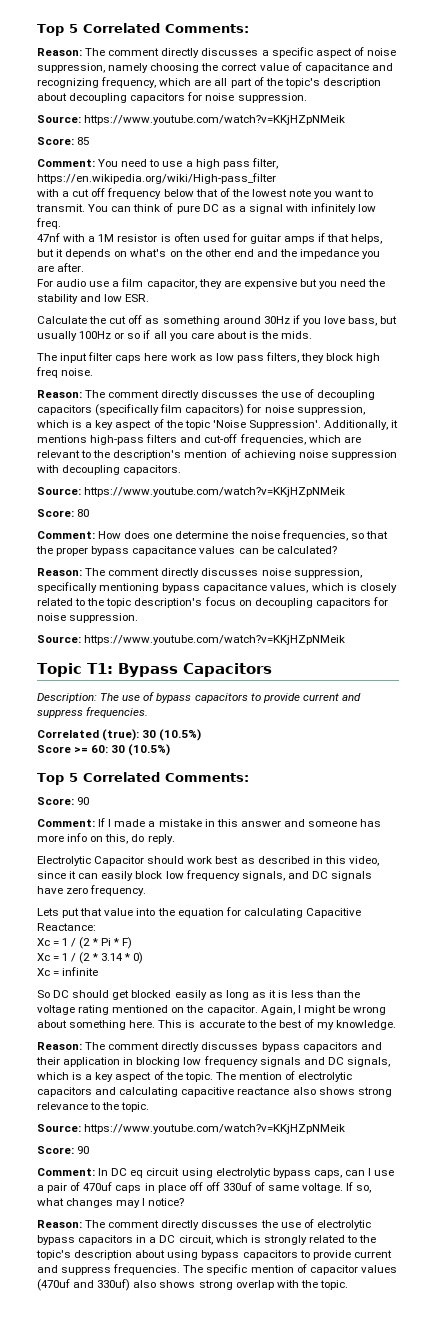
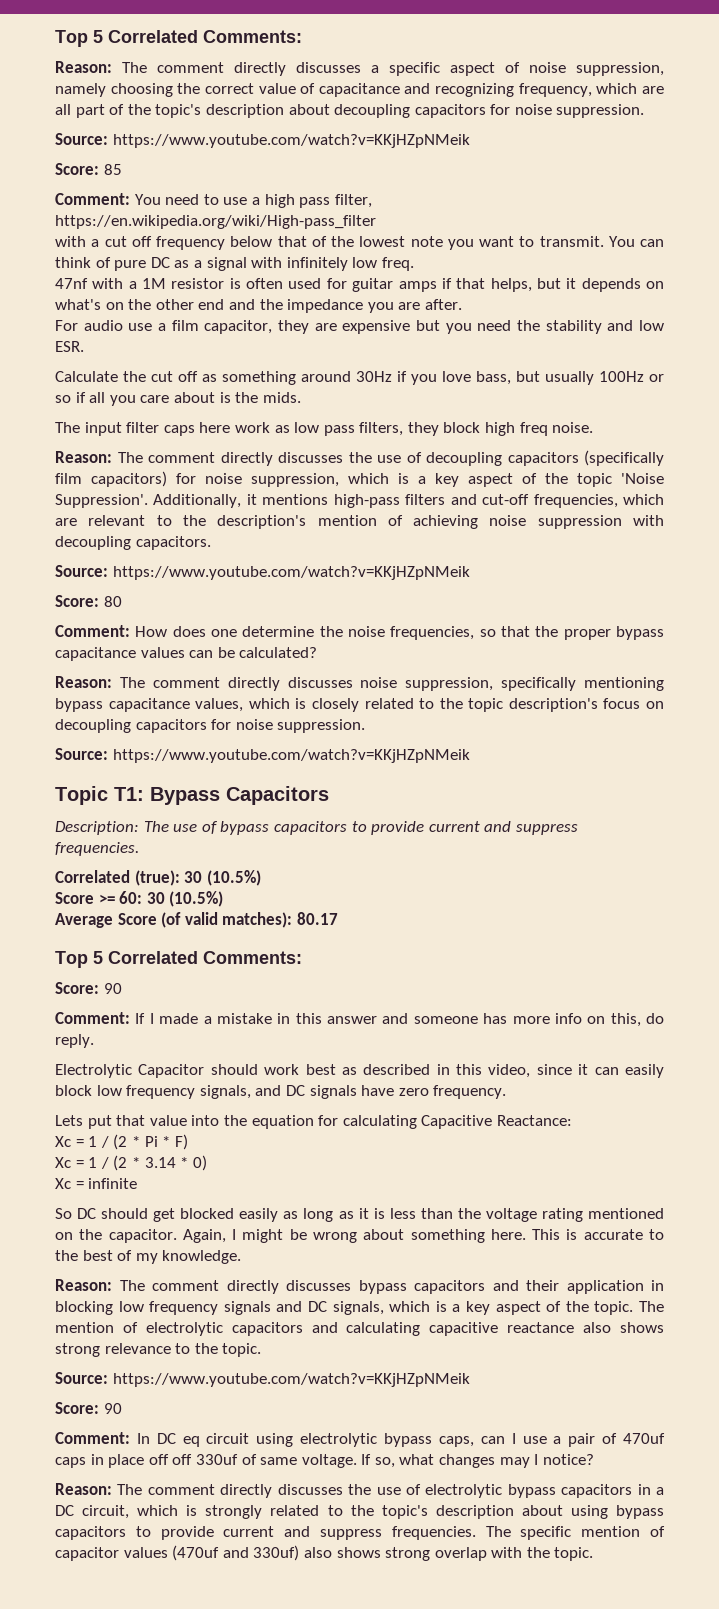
+ Average Score (of valid matches): 80.17

